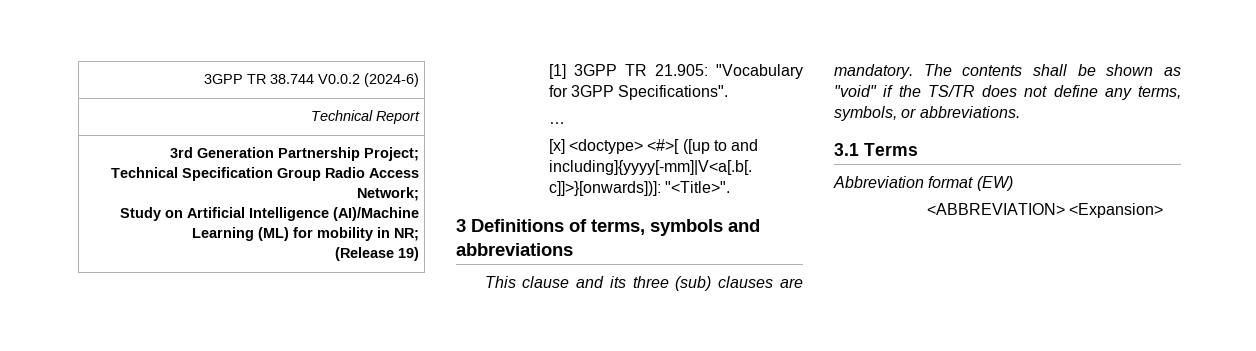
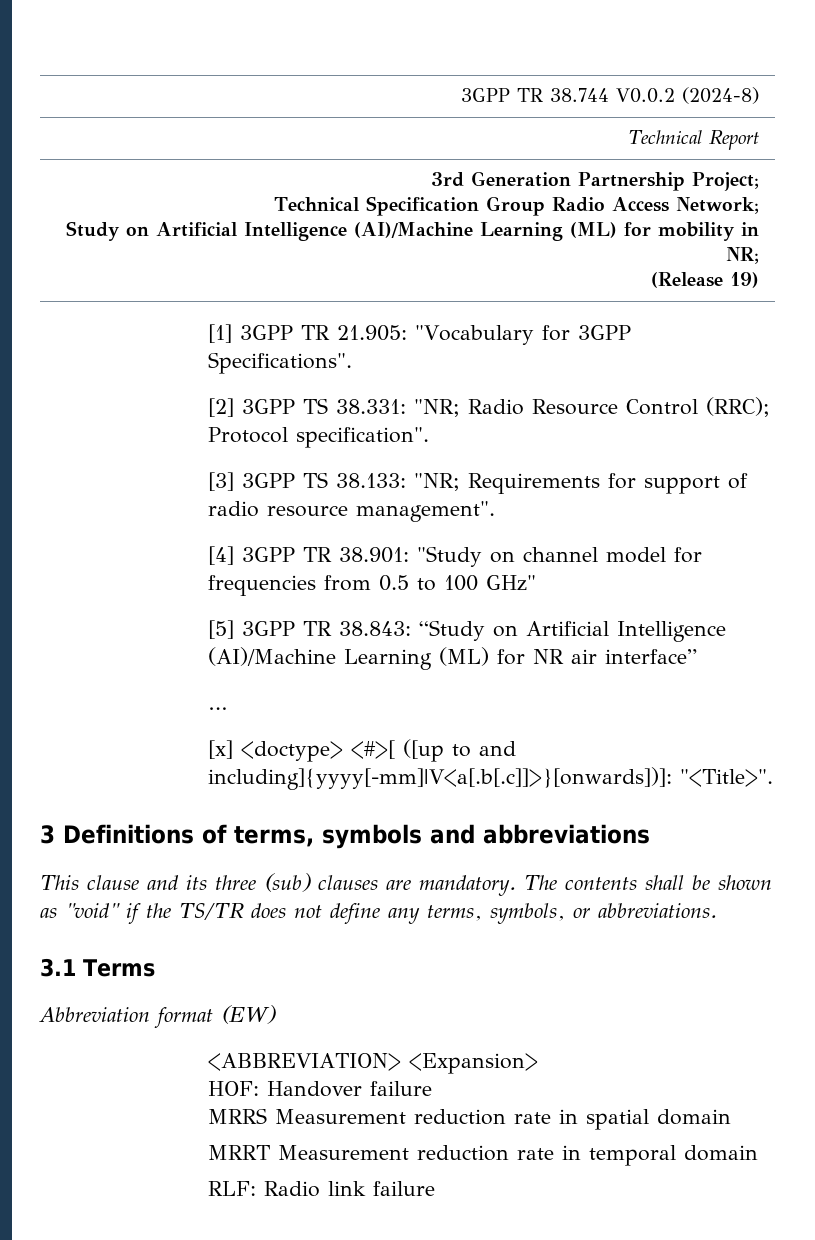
- 3GPP TR 38.744 V0.0.2 (2024-6)
+ 3GPP TR 38.744 V0.0.2 (2024-8)
+ [2] 3GPP TS 38.331: "NR; Radio Resource Control (RRC); Protocol specification".
+ [3] 3GPP TS 38.133: "NR; Requirements for support of radio resource management".
+ [4] 3GPP TR 38.901: "Study on channel model for frequencies from 0.5 to 100 GHz"
+ [5] 3GPP TR 38.843: “Study on Artificial Intelligence (AI)/Machine Learning (ML) for NR air interface”
+ HOF: Handover failure
+ MRRS Measurement reduction rate in spatial domain
+ MRRT Measurement reduction rate in temporal domain
+ RLF: Radio link failure

